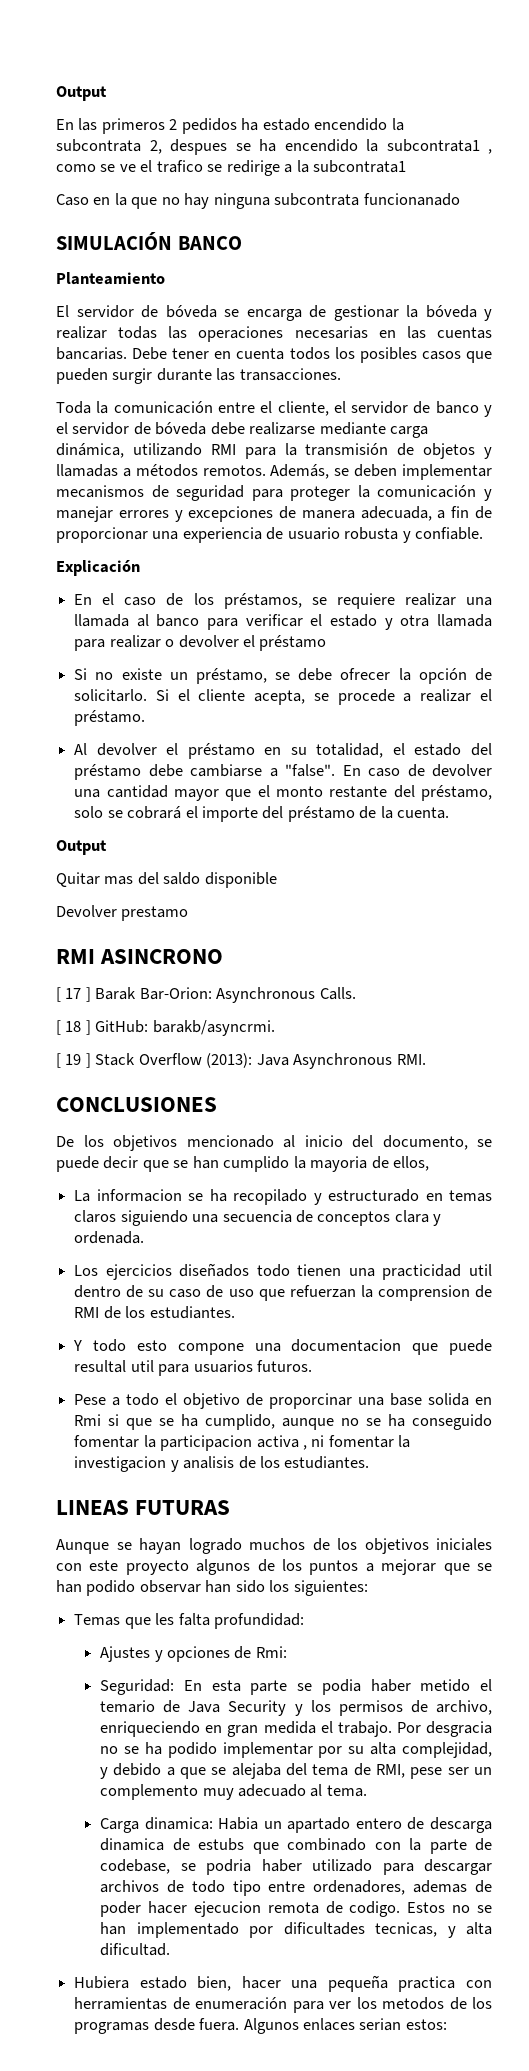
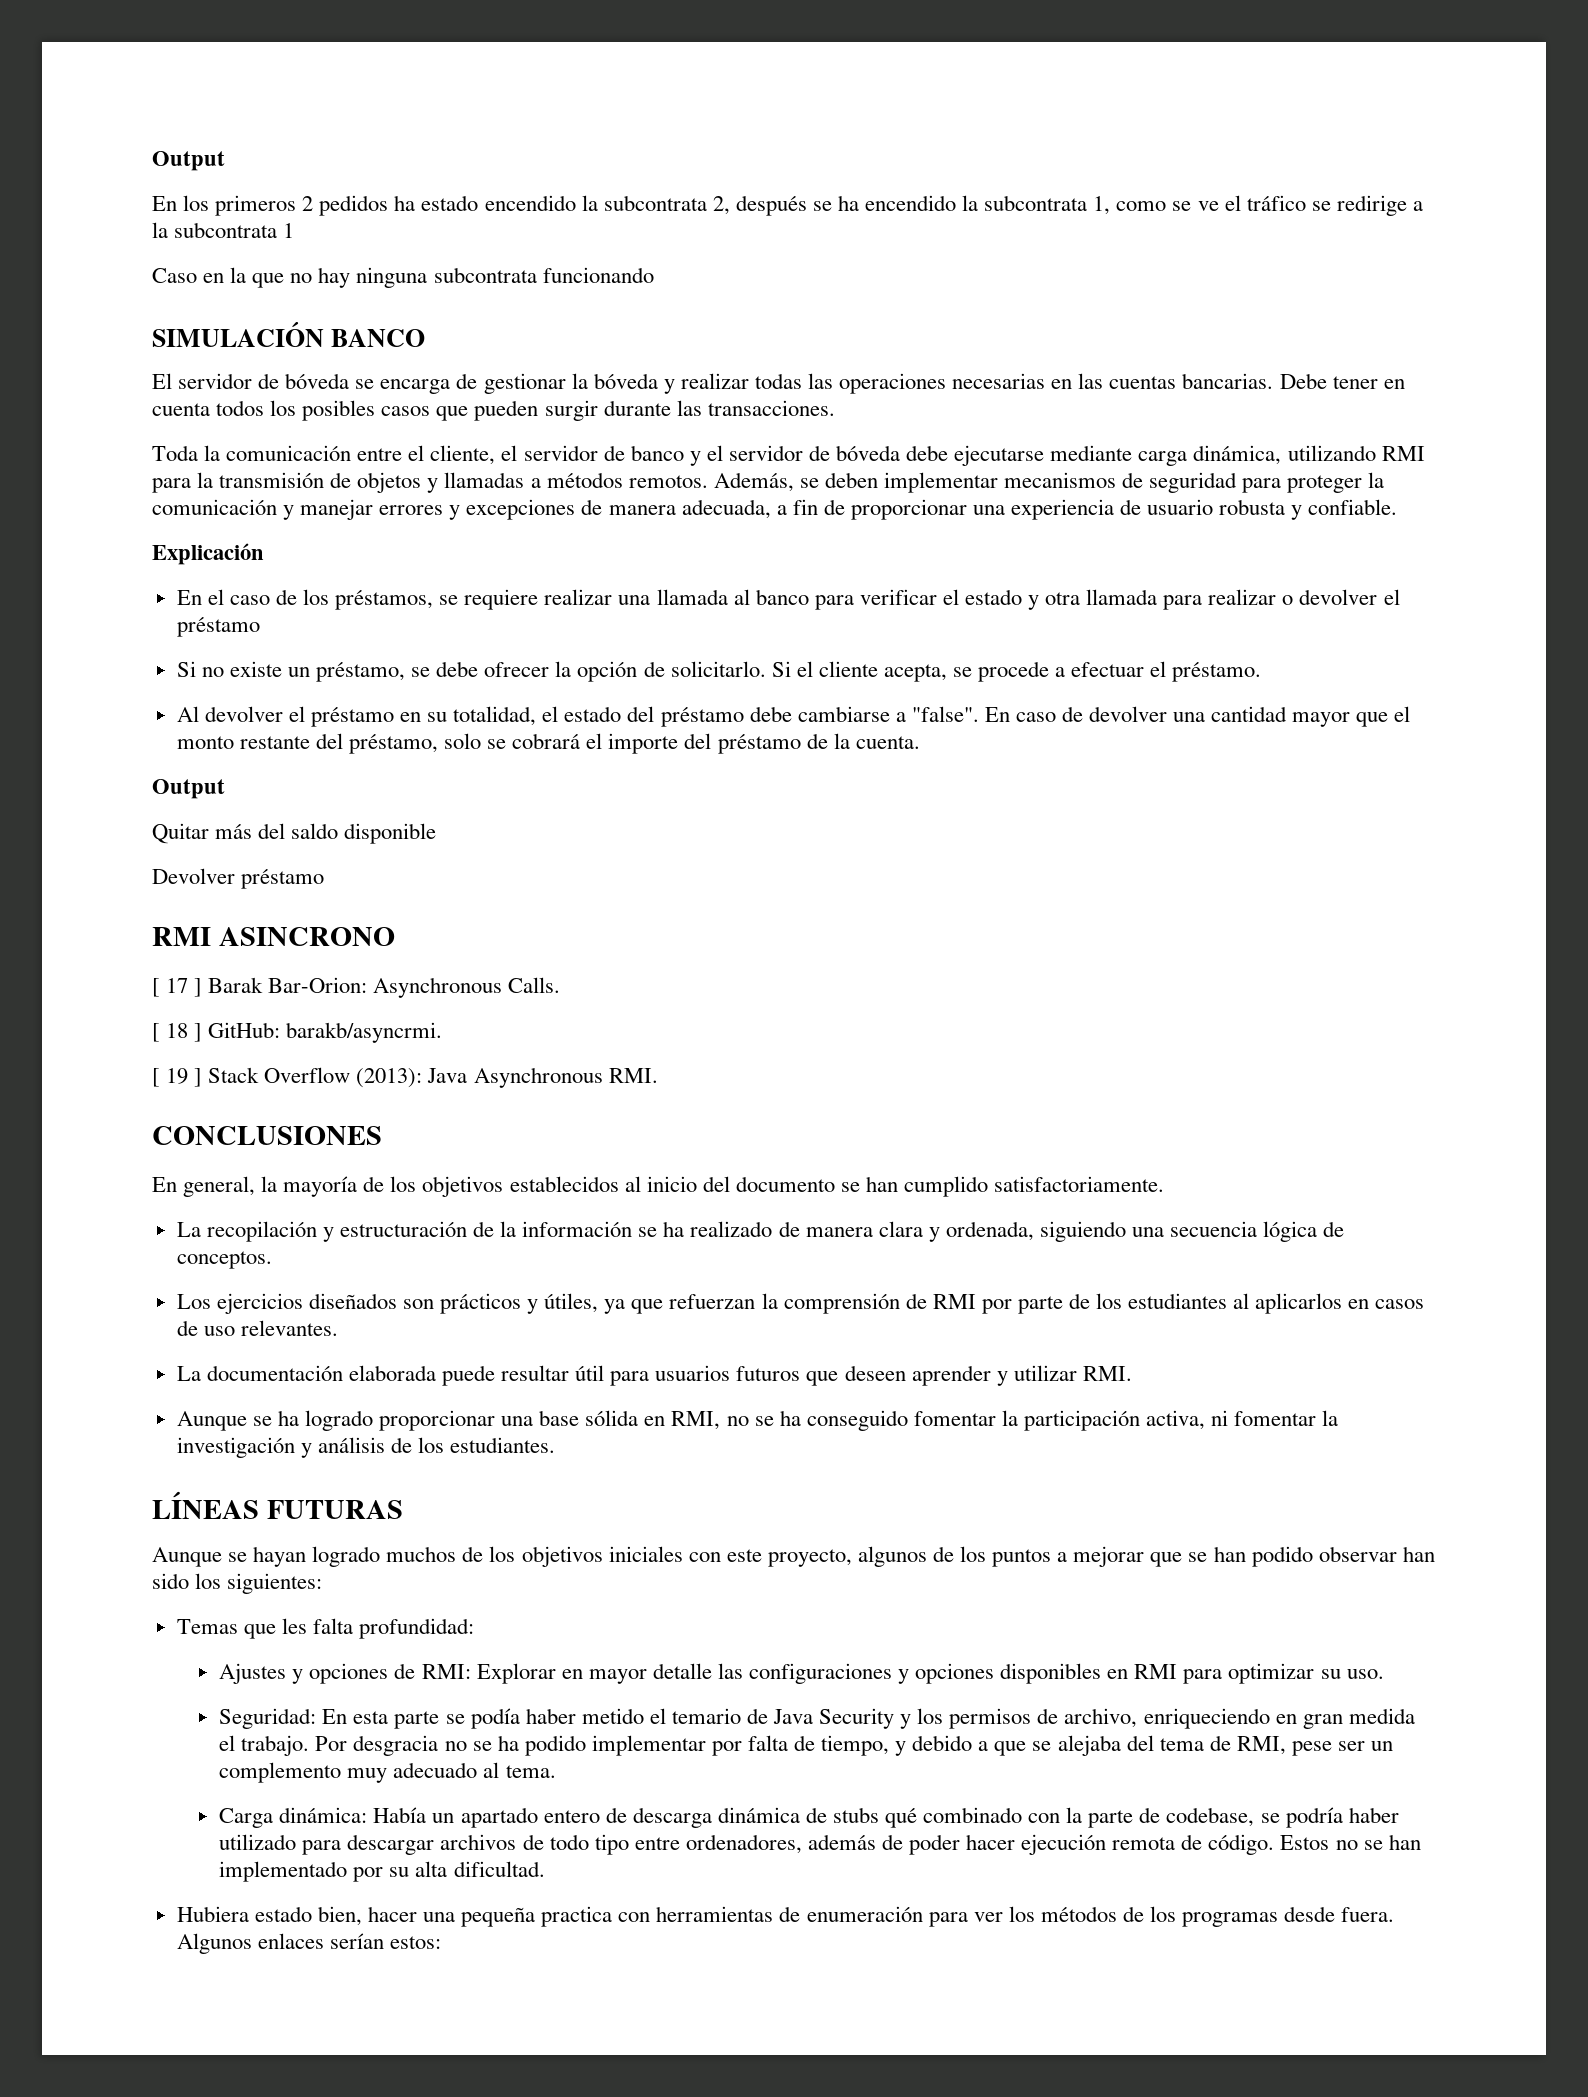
- En las primeros 2 pedidos ha estado encendido la subcontrata 2, despues se ha encendido la subcontrata1 , como se ve el trafico se redirige a la subcontrata1
+ En los primeros 2 pedidos ha estado encendido la subcontrata 2, después se ha encendido la subcontrata 1, como se ve el tráfico se redirige a la subcontrata 1
- Caso en la que no hay ninguna subcontrata funcionanado
+ Caso en la que no hay ninguna subcontrata funcionando
- Planteamiento
- Toda la comunicación entre el cliente, el servidor de banco y el servidor de bóveda debe realizarse mediante carga dinámica, utilizando RMI para la transmisión de objetos y llamadas a métodos remotos.
+ Toda la comunicación entre el cliente, el servidor de banco y el servidor de bóveda debe ejecutarse mediante carga dinámica, utilizando RMI para la transmisión de objetos y llamadas a métodos remotos.
- Si el cliente acepta, se procede a realizar el préstamo.
+ Si el cliente acepta, se procede a efectuar el préstamo.
- Quitar mas del saldo disponible
+ Quitar más del saldo disponible
- Devolver prestamo
+ Devolver préstamo
- De los objetivos mencionado al inicio del documento, se puede decir que se han cumplido la mayoria de ellos,
- La informacion se ha recopilado y estructurado en temas claros siguiendo una secuencia de conceptos clara y ordenada.
- Los ejercicios diseñados todo tienen una practicidad util dentro de su caso de uso que refuerzan la comprension de RMI de los estudiantes.
- Y todo esto compone una documentacion que puede resultal util para usuarios futuros.
- Pese a todo el objetivo de proporcinar una base solida en Rmi si que se ha cumplido, aunque no se ha conseguido fomentar la participacion activa , ni fomentar la investigacion y analisis de los estudiantes.
- LINEAS FUTURAS
+ En general, la mayoría de los objetivos establecidos al inicio del documento se han cumplido satisfactoriamente.
+ La recopilación y estructuración de la información se ha realizado de manera clara y ordenada, siguiendo una secuencia lógica de conceptos.
+ Los ejercicios diseñados son prácticos y útiles, ya que refuerzan la comprensión de RMI por parte de los estudiantes al aplicarlos en casos de uso relevantes.
+ La documentación elaborada puede resultar útil para usuarios futuros que deseen aprender y utilizar RMI.
+ Aunque se ha logrado proporcionar una base sólida en RMI, no se ha conseguido fomentar la participación activa, ni fomentar la investigación y análisis de los estudiantes.
+ LÍNEAS FUTURAS
- Aunque se hayan logrado muchos de los objetivos iniciales con este proyecto algunos de los puntos a mejorar que se han podido observar han sido los siguientes:
+ Aunque se hayan logrado muchos de los objetivos iniciales con este proyecto, algunos de los puntos a mejorar que se han podido observar han sido los siguientes:
- Ajustes y opciones de Rmi:
+ Ajustes y opciones de RMI: Explorar en mayor detalle las configuraciones y opciones disponibles en RMI para optimizar su uso.
- Seguridad: En esta parte se podia haber metido el temario de Java Security y los permisos de archivo, enriqueciendo en gran medida el trabajo.
+ Seguridad: En esta parte se podía haber metido el temario de Java Security y los permisos de archivo, enriqueciendo en gran medida el trabajo.
- Por desgracia no se ha podido implementar por su alta complejidad, y debido a que se alejaba del tema de RMI, pese ser un complemento muy adecuado al tema.
+ Por desgracia no se ha podido implementar por falta de tiempo, y debido a que se alejaba del tema de RMI, pese ser un complemento muy adecuado al tema.
- Carga dinamica: Habia un apartado entero de descarga dinamica de estubs que combinado con la parte de codebase, se podria haber utilizado para descargar archivos de todo tipo entre ordenadores, ademas de poder hacer ejecucion remota de codigo.
+ Carga dinámica: Había un apartado entero de descarga dinámica de stubs qué combinado con la parte de codebase, se podría haber utilizado para descargar archivos de todo tipo entre ordenadores, además de poder hacer ejecución remota de código.
- Estos no se han implementado por dificultades tecnicas, y alta dificultad.
+ Estos no se han implementado por su alta dificultad.
- Hubiera estado bien, hacer una pequeña practica con herramientas de enumeración para ver los metodos de los programas desde fuera.
+ Hubiera estado bien, hacer una pequeña practica con herramientas de enumeración para ver los métodos de los programas desde fuera.
- Algunos enlaces serian estos:
+ Algunos enlaces serían estos:

